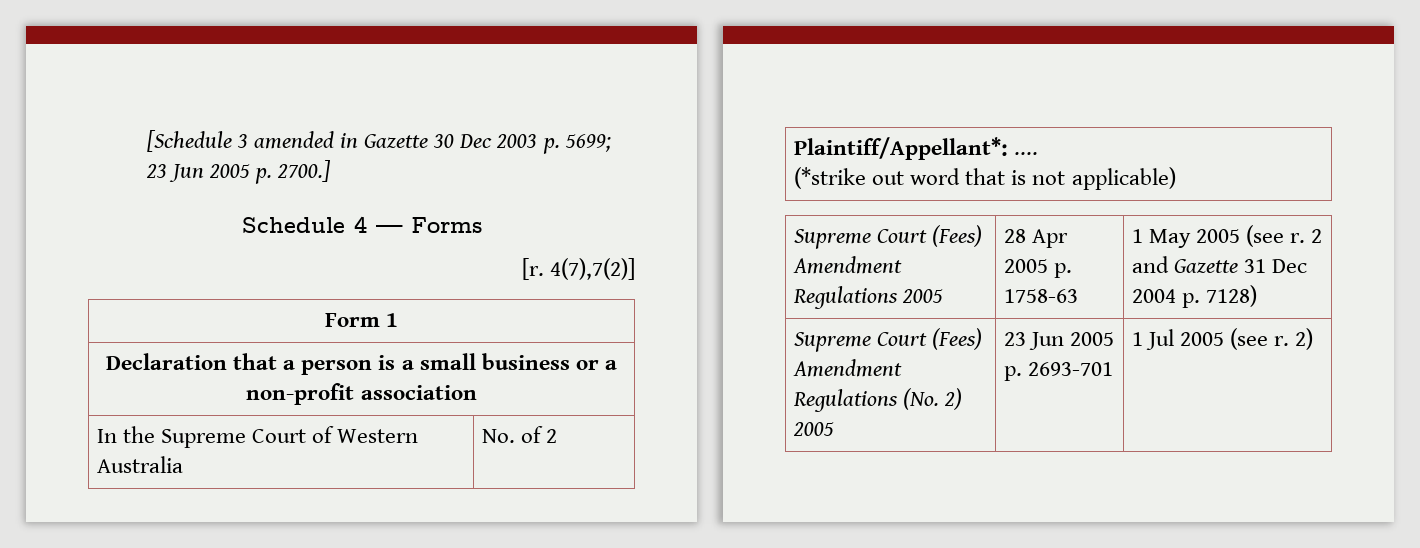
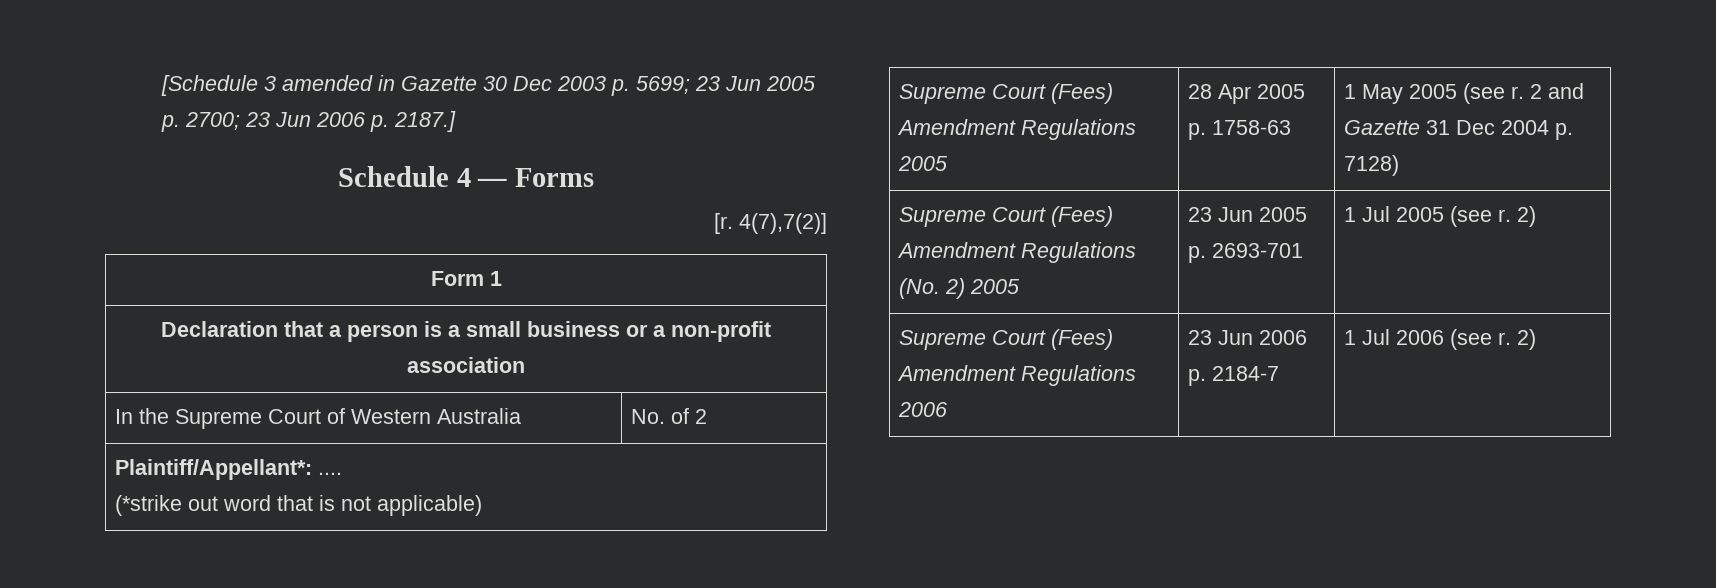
- [Schedule 3 amended in Gazette 30 Dec 2003 p. 5699; 23 Jun 2005 p. 2700.]
+ [Schedule 3 amended in Gazette 30 Dec 2003 p. 5699; 23 Jun 2005 p. 2700; 23 Jun 2006 p. 2187.]
+ Supreme Court (Fees) Amendment Regulations 2006 | 23 Jun 2006 p. 2184-7 | 1 Jul 2006 (see r. 2)

